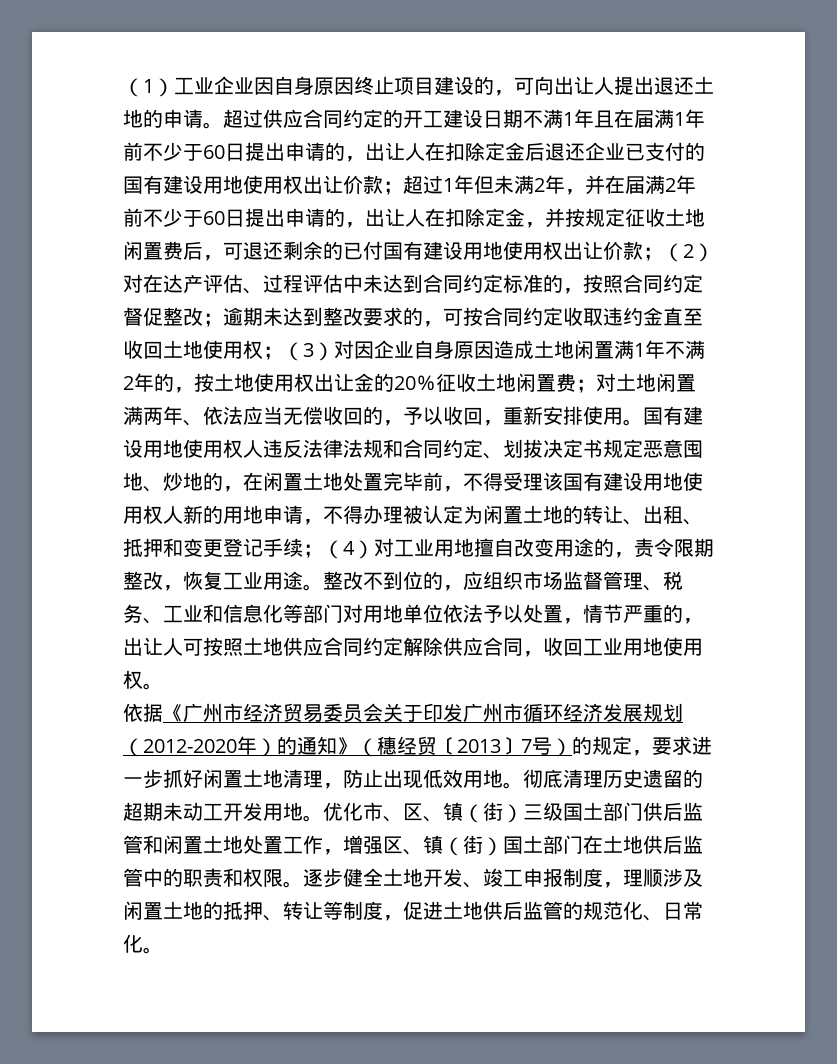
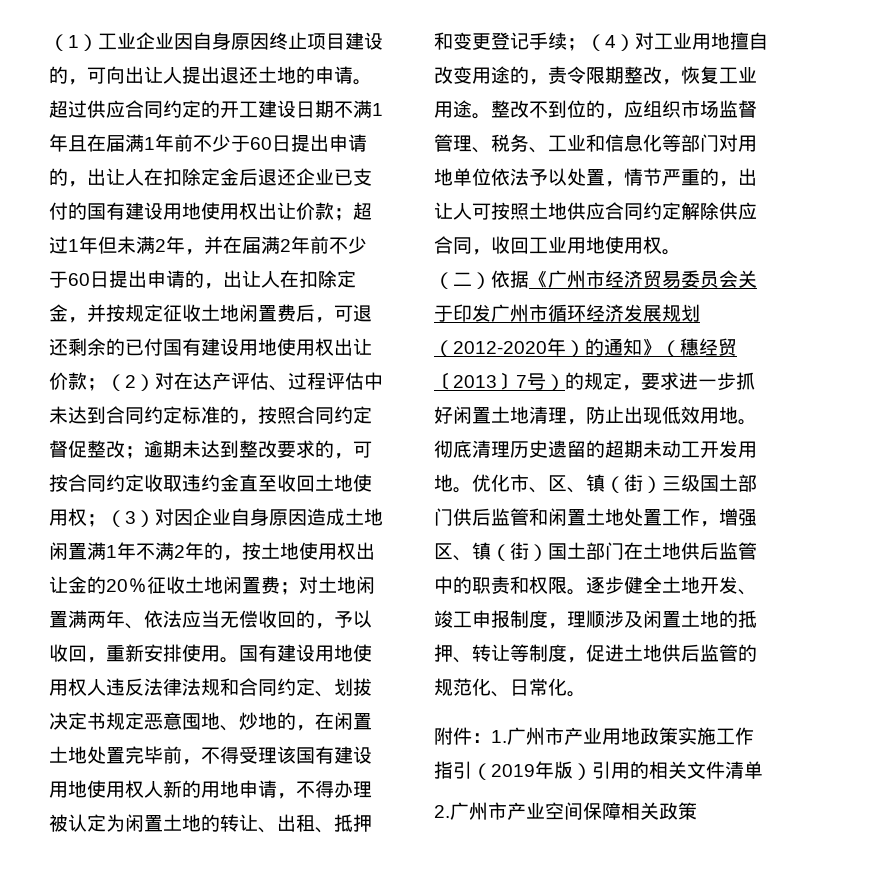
- 依据《广州市经济贸易委员会关于印发广州市循环经济发展规划（2012-2020年）的通知》（穗经贸〔2013〕7号）的规定，要求进一步抓好闲置土地清理，防止出现低效用地。
+ （二）依据《广州市经济贸易委员会关于印发广州市循环经济发展规划（2012-2020年）的通知》（穗经贸〔2013〕7号）的规定，要求进一步抓好闲置土地清理，防止出现低效用地。
+ 附件：1.广州市产业用地政策实施工作指引（2019年版）引用的相关文件清单
+ 2.广州市产业空间保障相关政策

